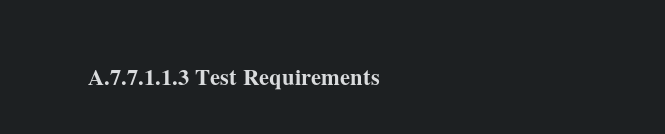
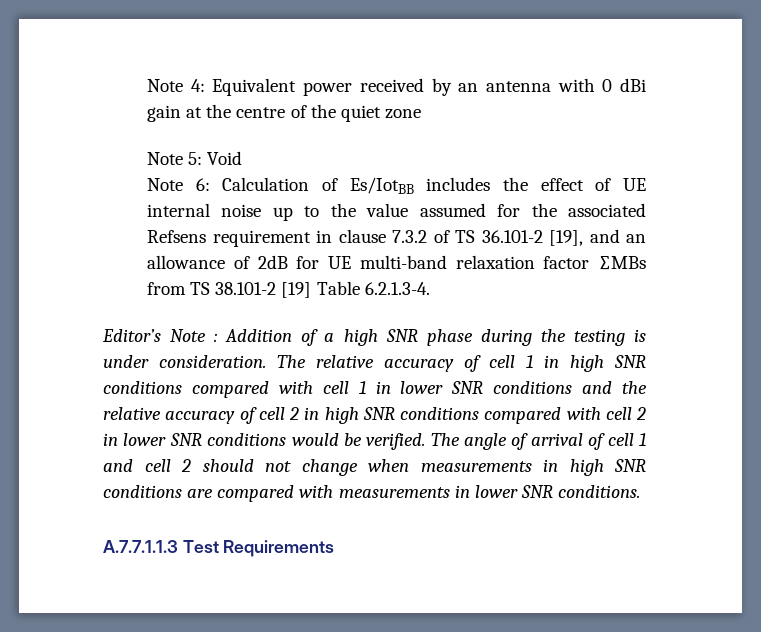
+ Note 4: Equivalent power received by an antenna with 0 dBi gain at the centre of the quiet zone
+ Note 5: Void
+ Note 6: Calculation of Es/IotBB includes the effect of UE internal noise up to the value assumed for the associated Refsens requirement in clause 7.3.2 of TS 36.101-2 [19], and an allowance of 2dB for UE multi-band relaxation factor ∑MBs from TS 38.101-2 [19] Table 6.2.1.3-4.
+ Editor’s Note : Addition of a high SNR phase during the testing is under consideration. The relative accuracy of cell 1 in high SNR conditions compared with cell 1 in lower SNR conditions and the relative accuracy of cell 2 in high SNR conditions compared with cell 2 in lower SNR conditions would be verified. The angle of arrival of cell 1 and cell 2 should not change when measurements in high SNR conditions are compared with measurements in lower SNR conditions.

